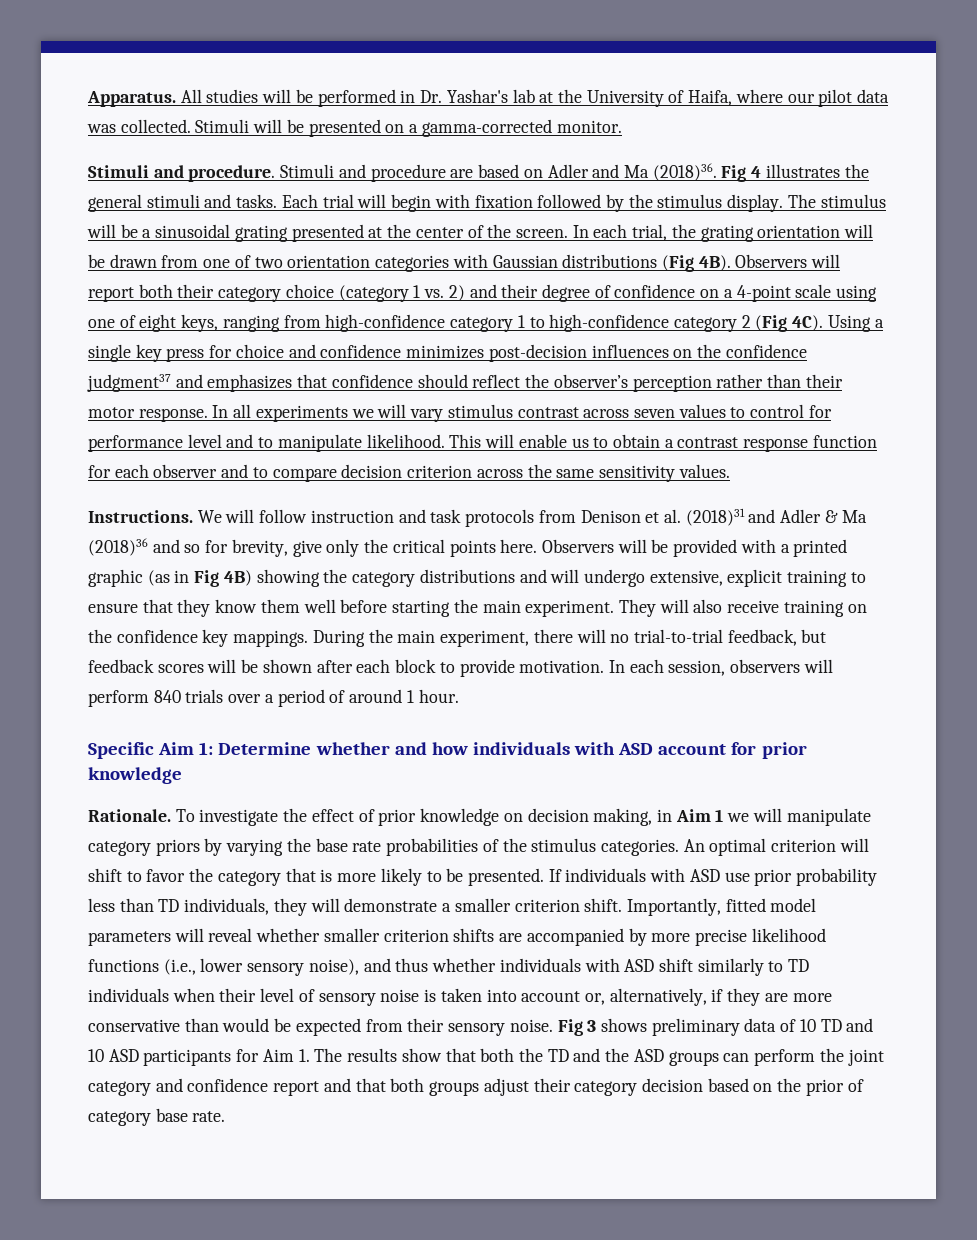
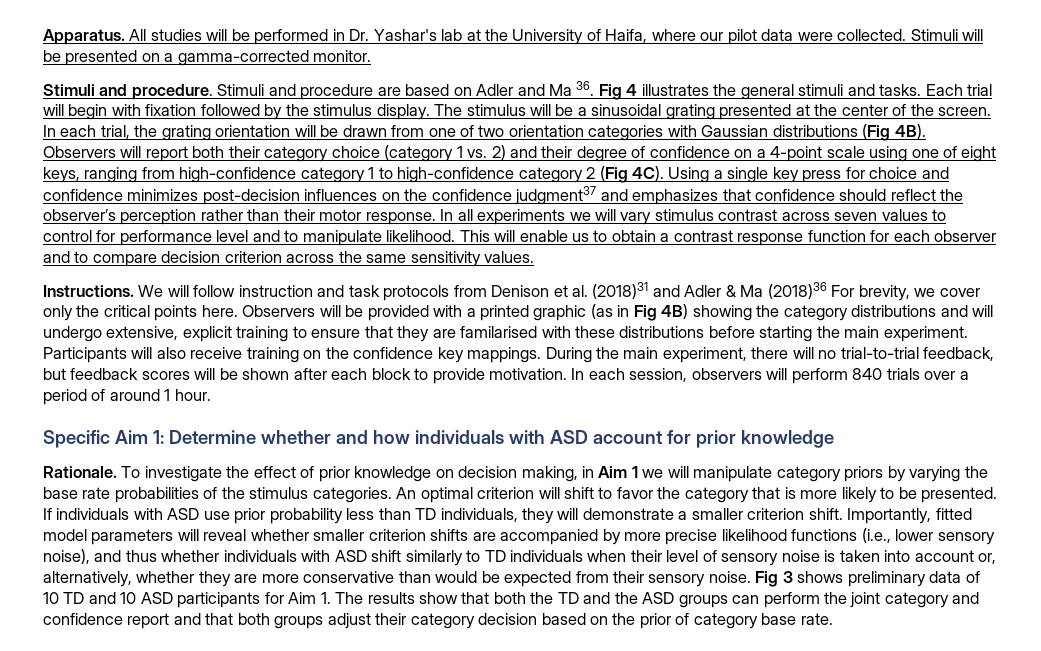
- All studies will be performed in Dr. Yashar's lab at the University of Haifa, where our pilot data was collected.
+ All studies will be performed in Dr. Yashar's lab at the University of Haifa, where our pilot data were collected.
- Stimuli and procedure are based on Adler and Ma (2018)36. Fig 4 illustrates the general stimuli and tasks.
+ Stimuli and procedure are based on Adler and Ma 36. Fig 4 illustrates the general stimuli and tasks.
- We will follow instruction and task protocols from Denison et al. (2018)31 and Adler & Ma (2018)36 and so for brevity, give only the critical points here.
+ We will follow instruction and task protocols from Denison et al. (2018)31 and Adler & Ma (2018)36 For brevity, we cover only the critical points here.
- Observers will be provided with a printed graphic (as in Fig 4B) showing the category distributions and will undergo extensive, explicit training to ensure that they know them well before starting the main experiment.
+ Observers will be provided with a printed graphic (as in Fig 4B) showing the category distributions and will undergo extensive, explicit training to ensure that they are familarised with these distributions before starting the main experiment.
- They will also receive training on the confidence key mappings.
+ Participants will also receive training on the confidence key mappings.
- Importantly, fitted model parameters will reveal whether smaller criterion shifts are accompanied by more precise likelihood functions (i.e., lower sensory noise), and thus whether individuals with ASD shift similarly to TD individuals when their level of sensory noise is taken into account or, alternatively, if they are more conservative than would be expected from their sensory noise.
+ Importantly, fitted model parameters will reveal whether smaller criterion shifts are accompanied by more precise likelihood functions (i.e., lower sensory noise), and thus whether individuals with ASD shift similarly to TD individuals when their level of sensory noise is taken into account or, alternatively, whether they are more conservative than would be expected from their sensory noise.

